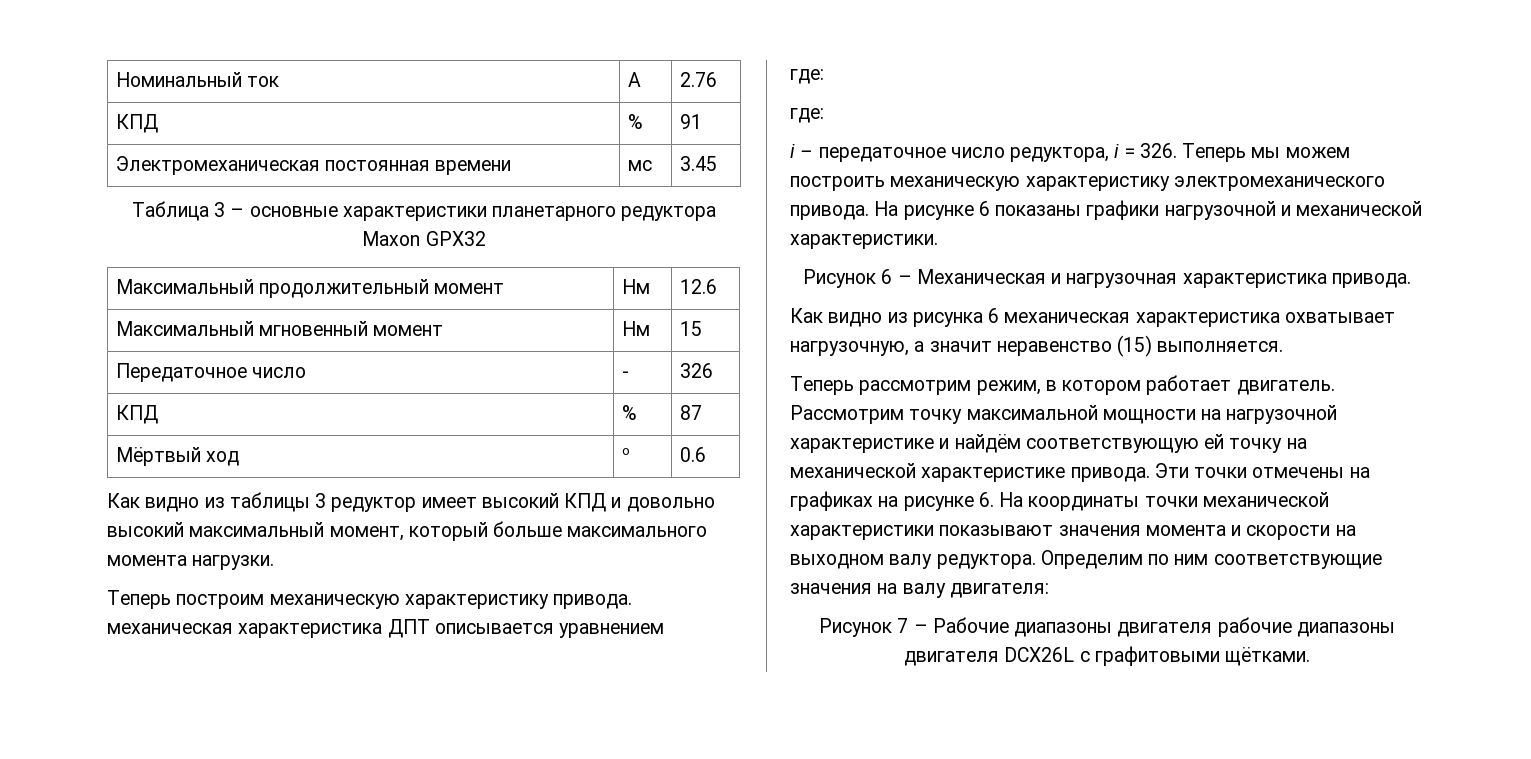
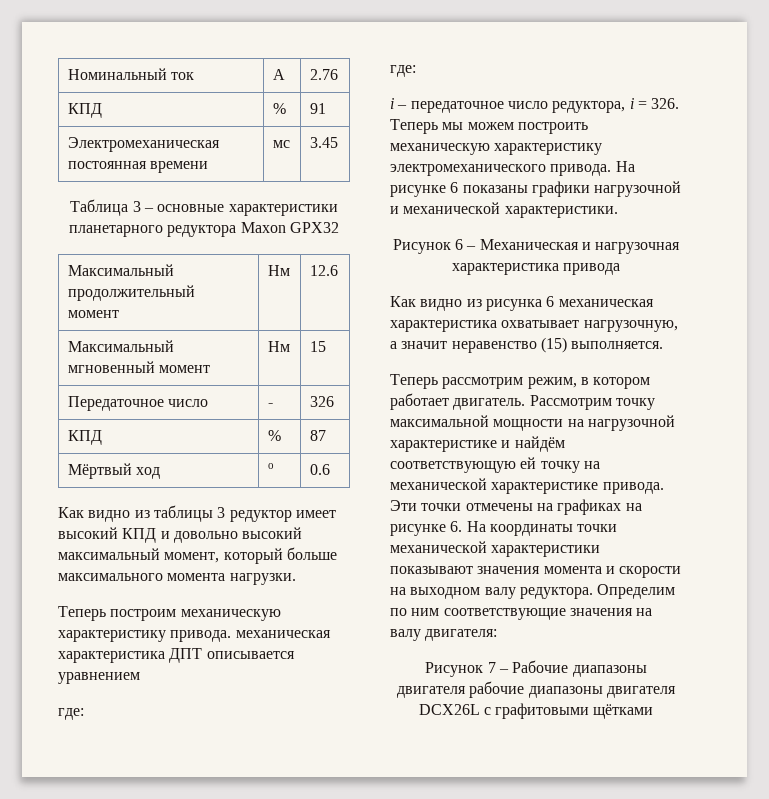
- Рисунок 6 – Механическая и нагрузочная характеристика привода.
+ Рисунок 6 – Механическая и нагрузочная характеристика привода
- Рисунок 7 – Рабочие диапазоны двигателя рабочие диапазоны двигателя DCX26L с графитовыми щётками.
+ Рисунок 7 – Рабочие диапазоны двигателя рабочие диапазоны двигателя DCX26L с графитовыми щётками

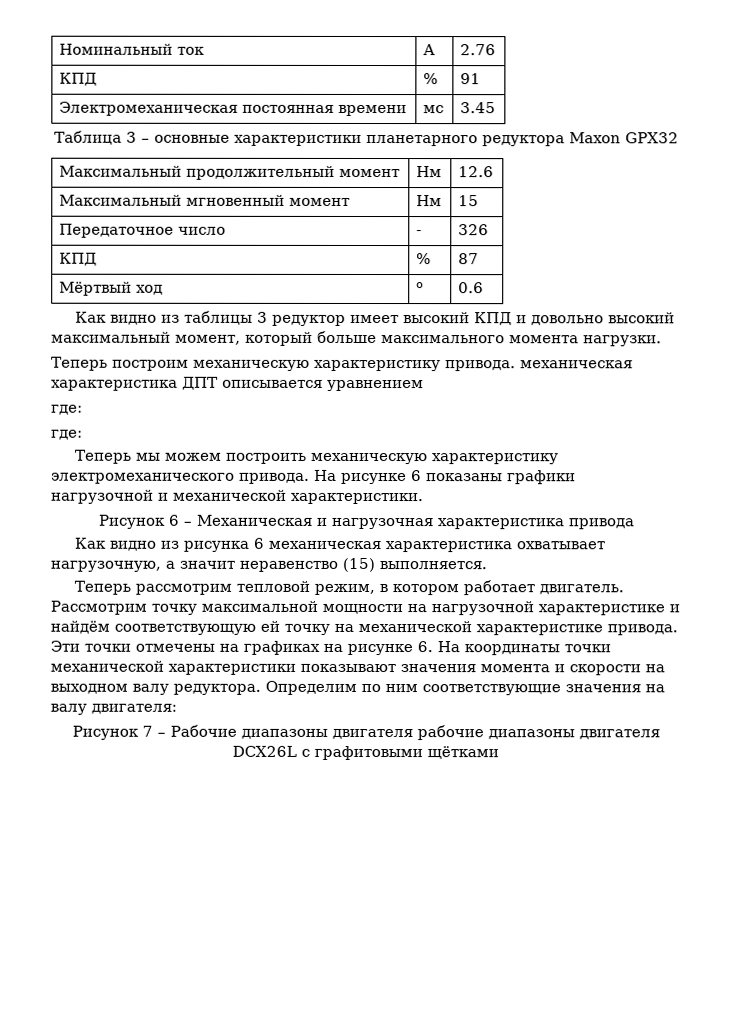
- i – передаточное число редуктора, i = 326. Теперь мы можем построить механическую характеристику электромеханического привода.
+ Теперь мы можем построить механическую характеристику электромеханического привода.
- Теперь рассмотрим режим, в котором работает двигатель.
+ Теперь рассмотрим тепловой режим, в котором работает двигатель.

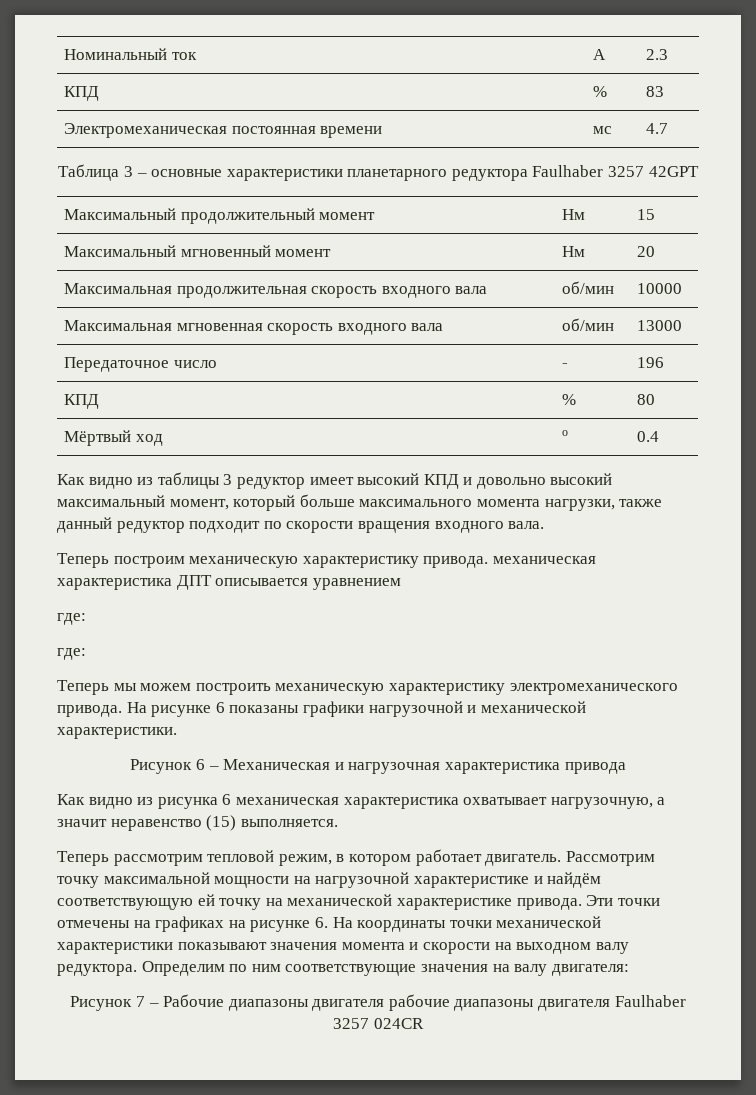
- Номинальный ток | А | 2.76
- КПД | % | 91
+ Номинальный ток | А | 2.3
+ КПД | % | 83
- Электромеханическая постоянная времени | мс | 3.45
+ Электромеханическая постоянная времени | мс | 4.7
- Таблица 3 – основные характеристики планетарного редуктора Maxon GPX32
+ Таблица 3 – основные характеристики планетарного редуктора Faulhaber 3257 42GPT
- Максимальный продолжительный момент | Нм | 12.6
+ Максимальный продолжительный момент | Нм | 15
- Максимальный мгновенный момент | Нм | 15
+ Максимальный мгновенный момент | Нм | 20
+ Максимальная продолжительная скорость входного вала | об/мин | 10000
+ Максимальная мгновенная скорость входного вала | об/мин | 13000
- Передаточное число | - | 326
- КПД | % | 87
+ Передаточное число | - | 196
+ КПД | % | 80
- Мёртвый ход | о | 0.6
+ Мёртвый ход | о | 0.4
- Как видно из таблицы 3 редуктор имеет высокий КПД и довольно высокий максимальный момент, который больше максимального момента нагрузки.
+ Как видно из таблицы 3 редуктор имеет высокий КПД и довольно высокий максимальный момент, который больше максимального момента нагрузки, также данный редуктор подходит по скорости вращения входного вала.
- Рисунок 7 – Рабочие диапазоны двигателя рабочие диапазоны двигателя DCX26L с графитовыми щётками
+ Рисунок 7 – Рабочие диапазоны двигателя рабочие диапазоны двигателя Faulhaber 3257 024CR

